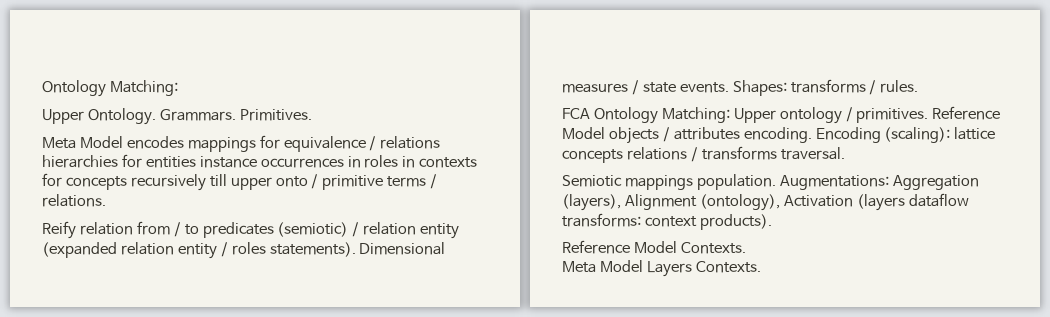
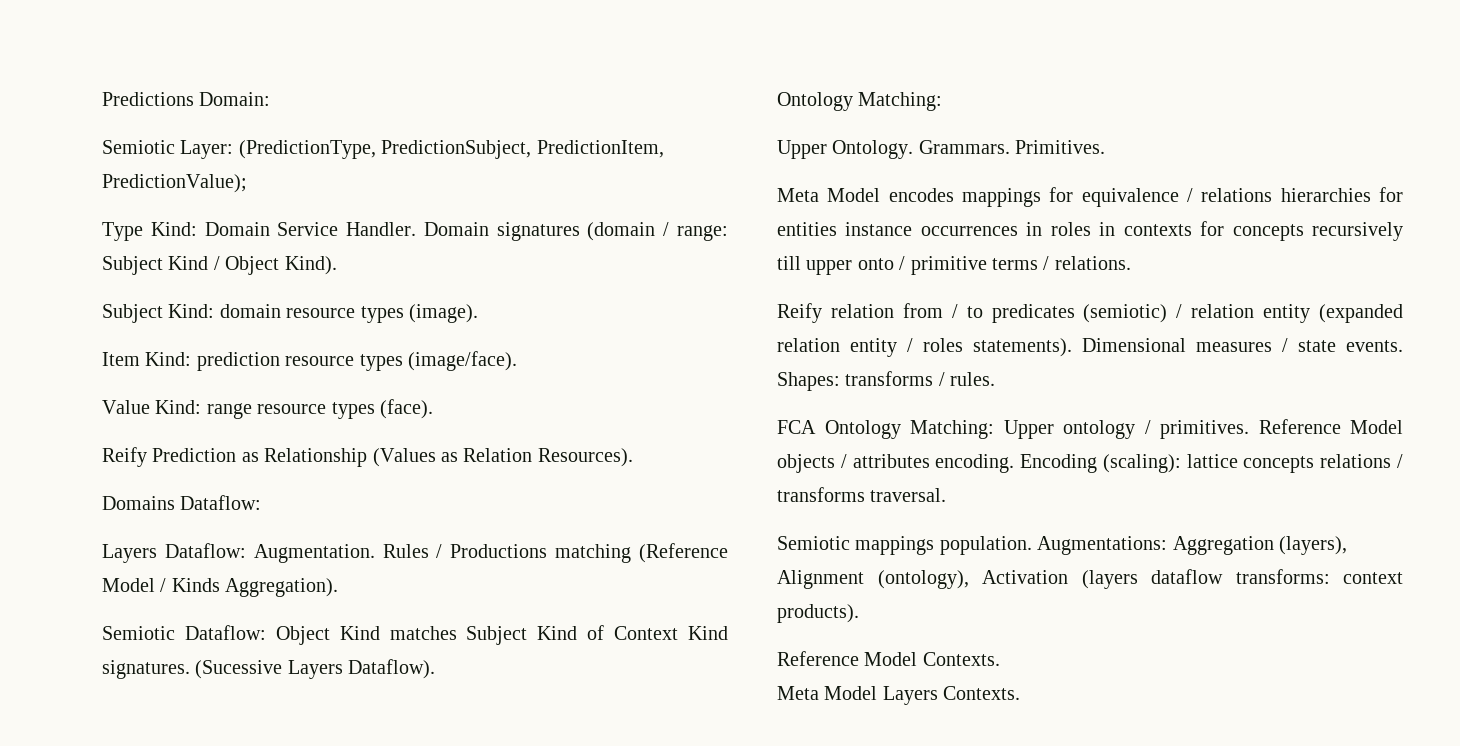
+ Predictions Domain:
+ Semiotic Layer: (PredictionType, PredictionSubject, PredictionItem, PredictionValue);
+ Type Kind: Domain Service Handler. Domain signatures (domain / range: Subject Kind / Object Kind).
+ Subject Kind: domain resource types (image).
+ Item Kind: prediction resource types (image/face).
+ Value Kind: range resource types (face).
+ Reify Prediction as Relationship (Values as Relation Resources).
+ Domains Dataflow:
+ Layers Dataflow: Augmentation. Rules / Productions matching (Reference Model / Kinds Aggregation).
+ Semiotic Dataflow: Object Kind matches Subject Kind of Context Kind signatures. (Sucessive Layers Dataflow).

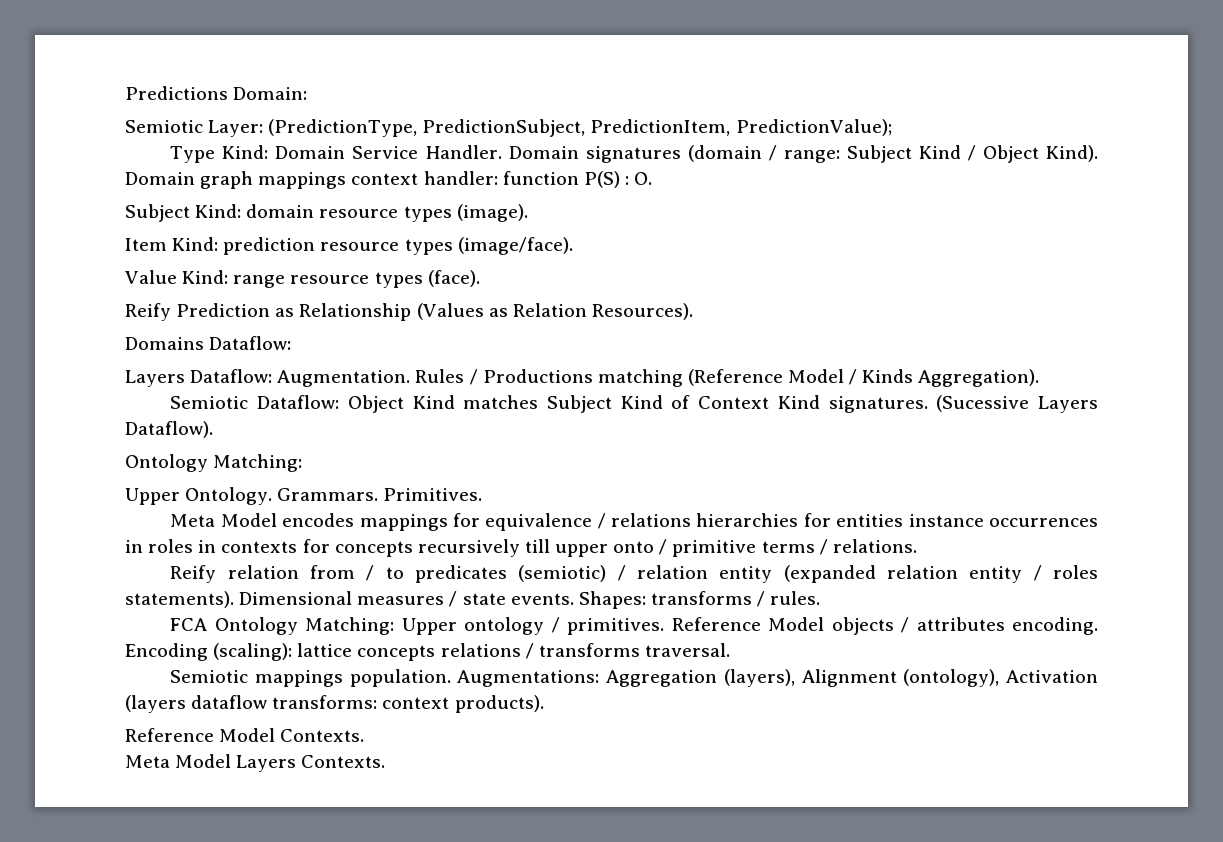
+ Domain graph mappings context handler: function P(S) : O.

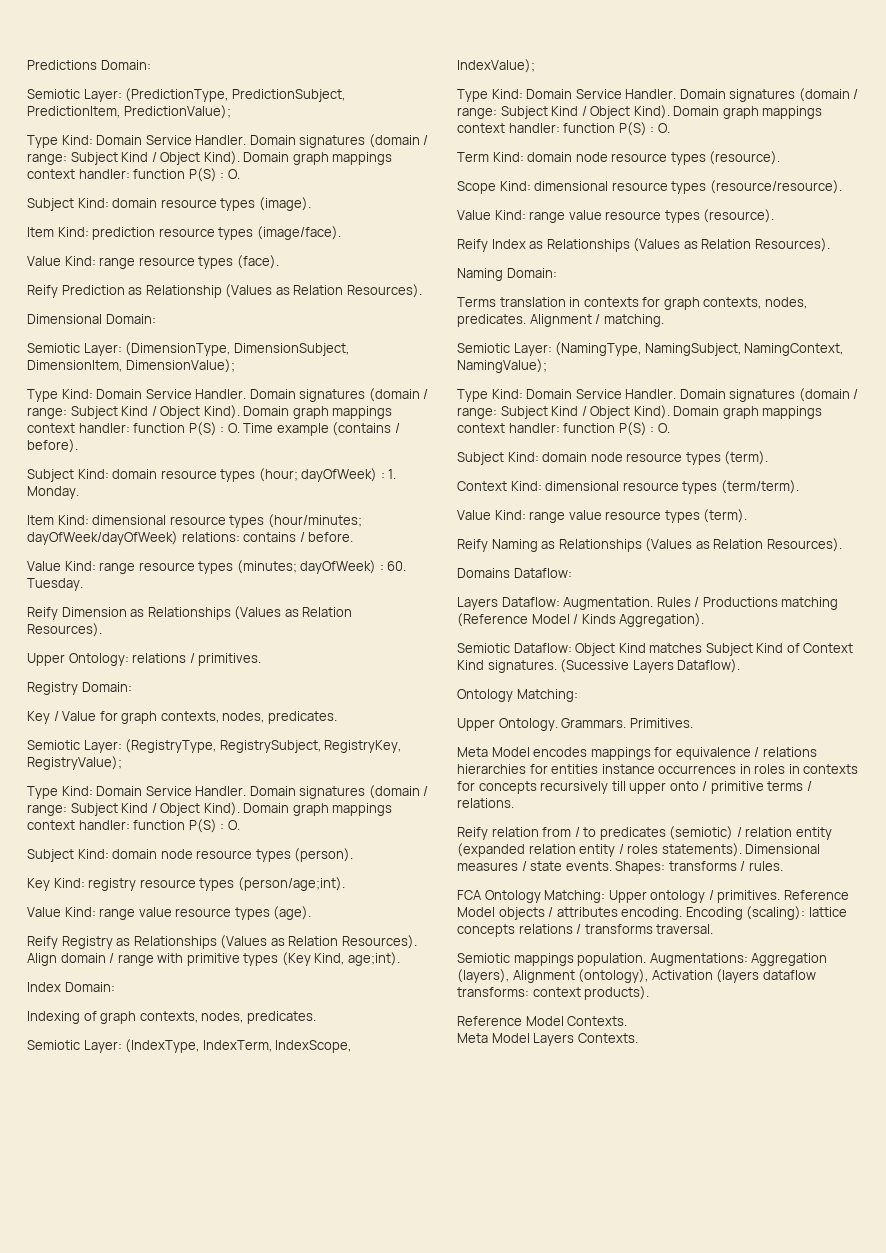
+ Dimensional Domain:
+ Semiotic Layer: (DimensionType, DimensionSubject, DimensionItem, DimensionValue);
+ Type Kind: Domain Service Handler. Domain signatures (domain / range: Subject Kind / Object Kind). Domain graph mappings context handler: function P(S) : O. Time example (contains / before).
+ Subject Kind: domain resource types (hour; dayOfWeek) : 1. Monday.
+ Item Kind: dimensional resource types (hour/minutes; dayOfWeek/dayOfWeek) relations: contains / before.
+ Value Kind: range resource types (minutes; dayOfWeek) : 60. Tuesday.
+ Reify Dimension as Relationships (Values as Relation Resources).
+ Upper Ontology: relations / primitives.
+ Registry Domain:
+ Key / Value for graph contexts, nodes, predicates.
+ Semiotic Layer: (RegistryType, RegistrySubject, RegistryKey, RegistryValue);
+ Type Kind: Domain Service Handler. Domain signatures (domain / range: Subject Kind / Object Kind). Domain graph mappings context handler: function P(S) : O.
+ Subject Kind: domain node resource types (person).
+ Key Kind: registry resource types (person/age;int).
+ Value Kind: range value resource types (age).
+ Reify Registry as Relationships (Values as Relation Resources). Align domain / range with primitive types (Key Kind, age;int).
+ Index Domain:
+ Indexing of graph contexts, nodes, predicates.
+ Semiotic Layer: (IndexType, IndexTerm, IndexScope, IndexValue);
+ Type Kind: Domain Service Handler. Domain signatures (domain / range: Subject Kind / Object Kind). Domain graph mappings context handler: function P(S) : O.
+ Term Kind: domain node resource types (resource).
+ Scope Kind: dimensional resource types (resource/resource).
+ Value Kind: range value resource types (resource).
+ Reify Index as Relationships (Values as Relation Resources).
+ Naming Domain:
+ Terms translation in contexts for graph contexts, nodes, predicates. Alignment / matching.
+ Semiotic Layer: (NamingType, NamingSubject, NamingContext, NamingValue);
+ Type Kind: Domain Service Handler. Domain signatures (domain / range: Subject Kind / Object Kind). Domain graph mappings context handler: function P(S) : O.
+ Subject Kind: domain node resource types (term).
+ Context Kind: dimensional resource types (term/term).
+ Value Kind: range value resource types (term).
+ Reify Naming as Relationships (Values as Relation Resources).

